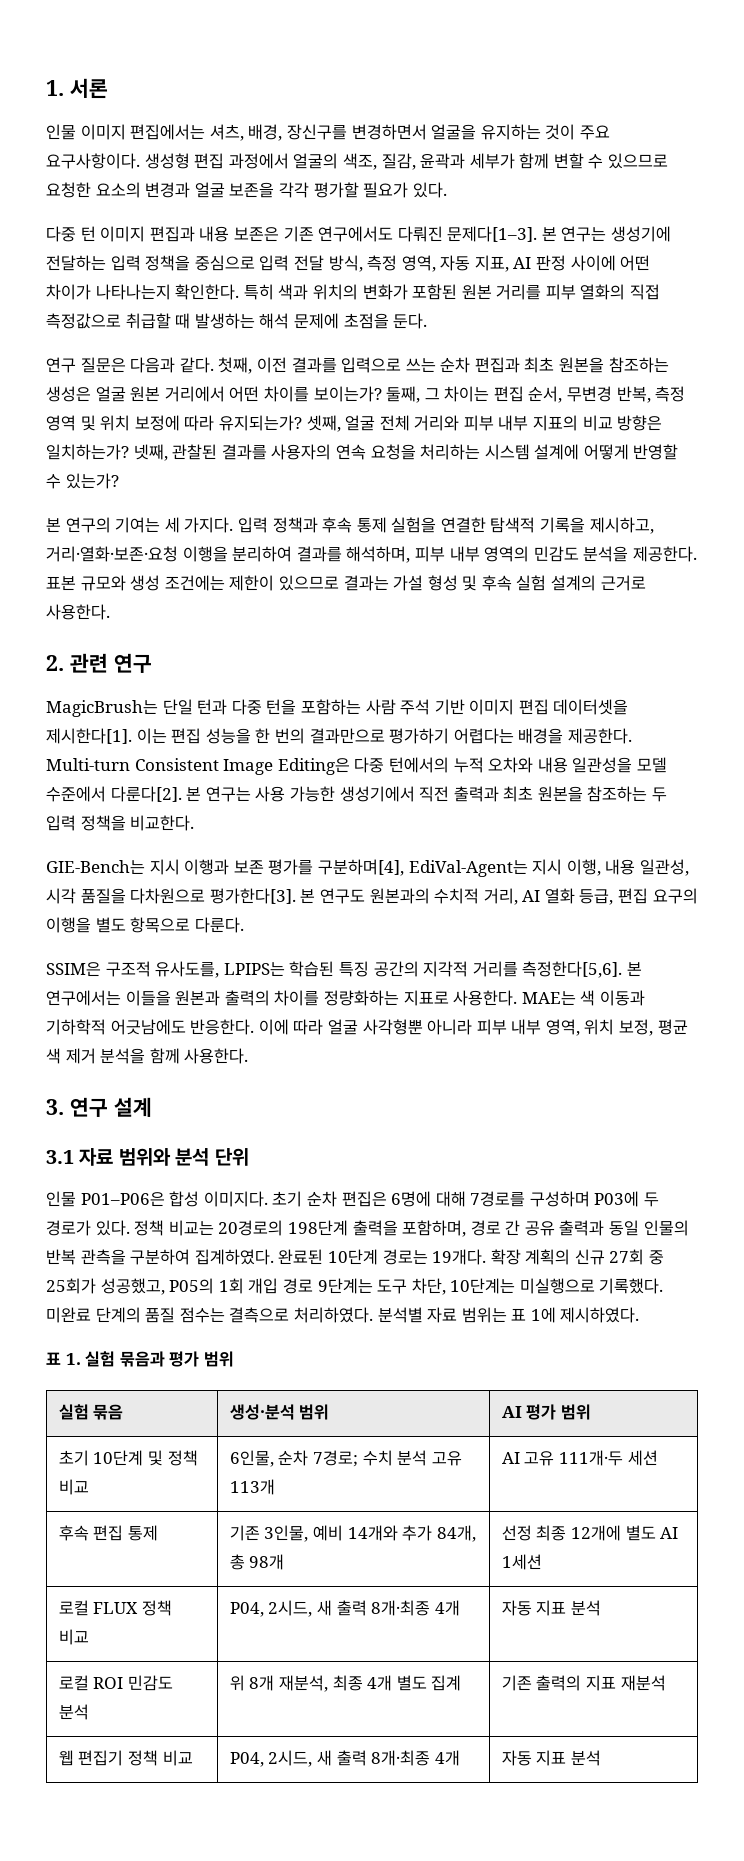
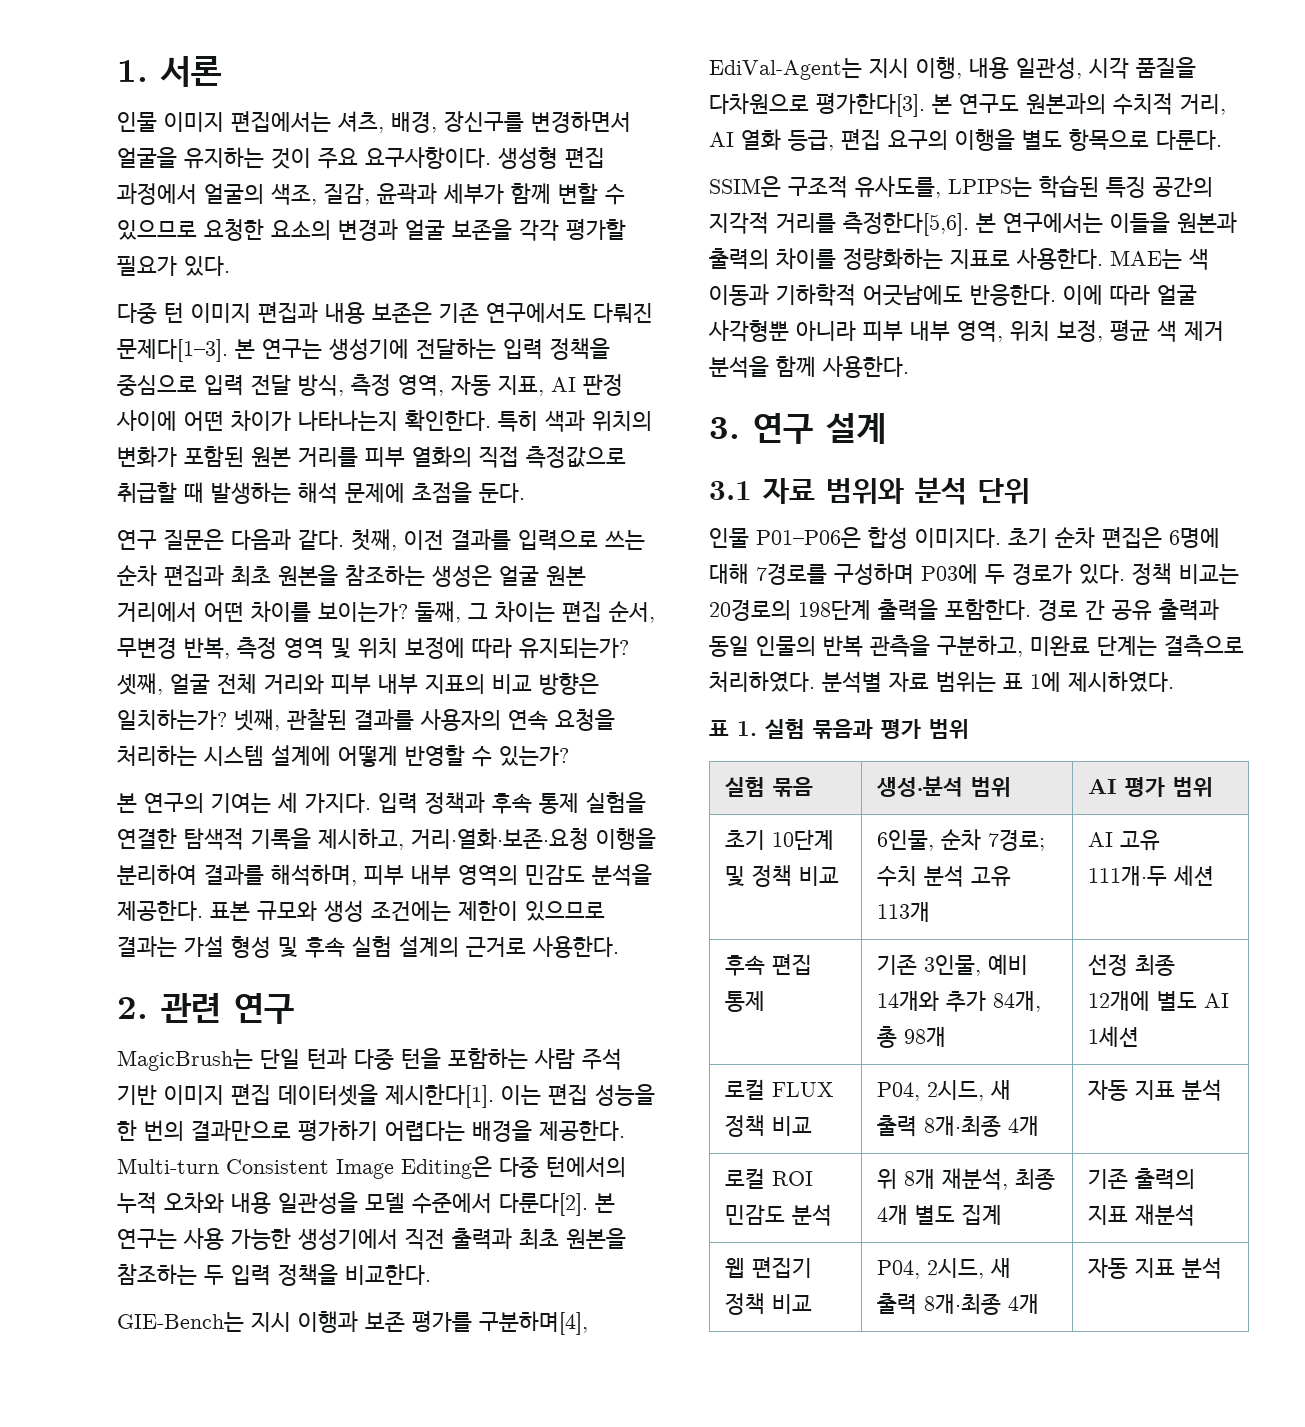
- 정책 비교는 20경로의 198단계 출력을 포함하며, 경로 간 공유 출력과 동일 인물의 반복 관측을 구분하여 집계하였다. 완료된 10단계 경로는 19개다. 확장 계획의 신규 27회 중 25회가 성공했고, P05의 1회 개입 경로 9단계는 도구 차단, 10단계는 미실행으로 기록했다. 미완료 단계의 품질 점수는 결측으로 처리하였다.
+ 정책 비교는 20경로의 198단계 출력을 포함한다. 경로 간 공유 출력과 동일 인물의 반복 관측을 구분하고, 미완료 단계는 결측으로 처리하였다.

